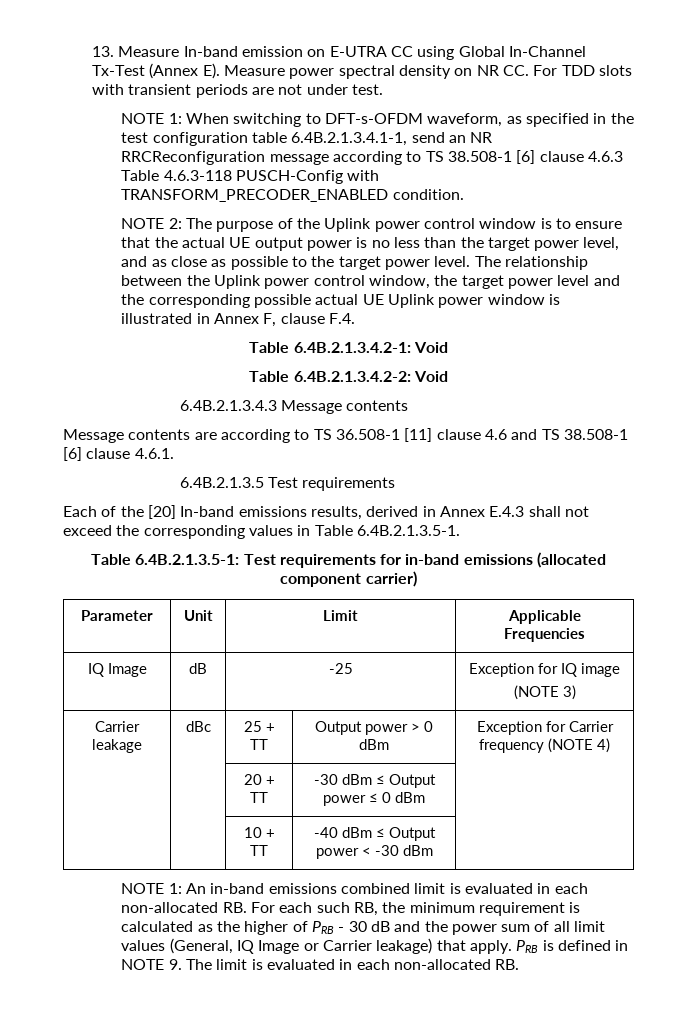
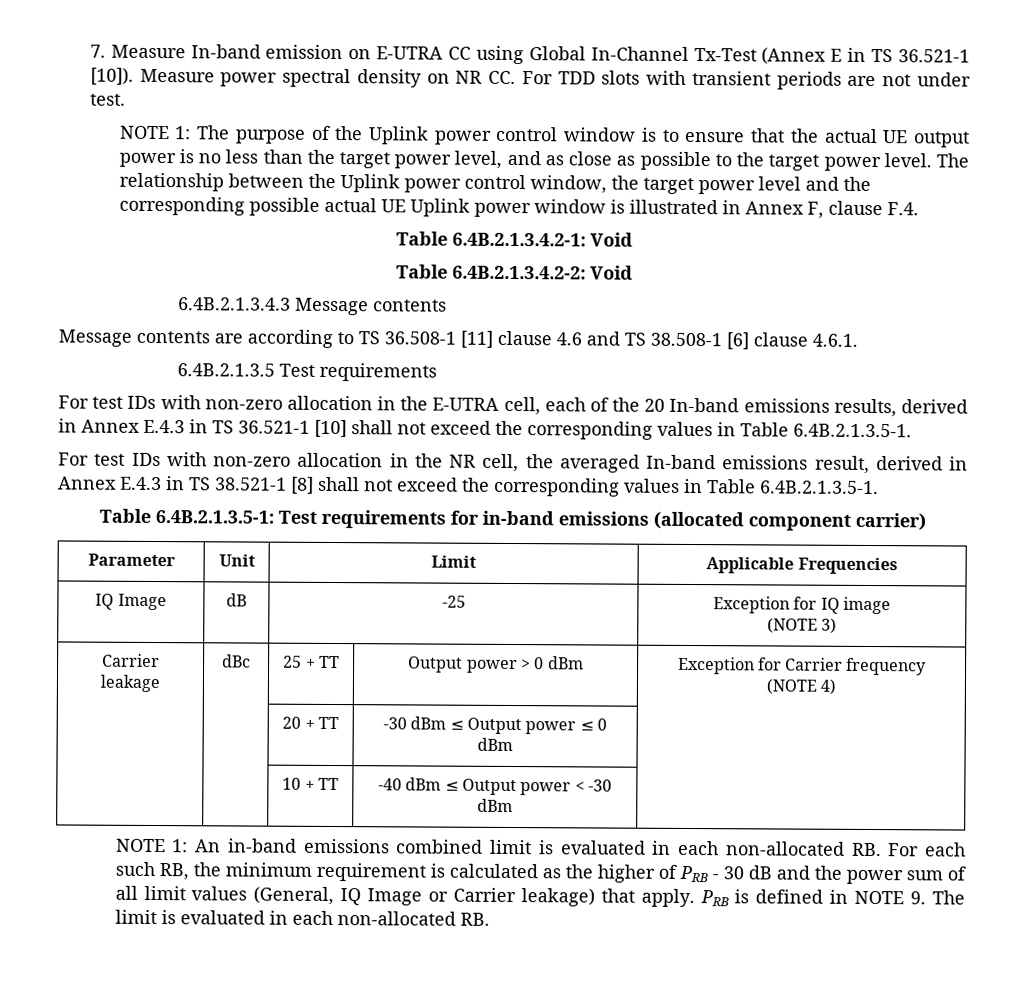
- 13. Measure In-band emission on E-UTRA CC using Global In-Channel Tx-Test (Annex E). Measure power spectral density on NR CC. For TDD slots with transient periods are not under test.
+ 7. Measure In-band emission on E-UTRA CC using Global In-Channel Tx-Test (Annex E in TS 36.521-1 [10]). Measure power spectral density on NR CC. For TDD slots with transient periods are not under test.
- NOTE 1: When switching to DFT-s-OFDM waveform, as specified in the test configuration table 6.4B.2.1.3.4.1-1, send an NR RRCReconfiguration message according to TS 38.508-1 [6] clause 4.6.3 Table 4.6.3-118 PUSCH-Config with TRANSFORM_PRECODER_ENABLED condition.
- NOTE 2: The purpose of the Uplink power control window is to ensure that the actual UE output power is no less than the target power level, and as close as possible to the target power level.
+ NOTE 1: The purpose of the Uplink power control window is to ensure that the actual UE output power is no less than the target power level, and as close as possible to the target power level.
- Each of the [20] In-band emissions results, derived in Annex E.4.3 shall not exceed the corresponding values in Table 6.4B.2.1.3.5-1.
+ For test IDs with non-zero allocation in the E-UTRA cell, each of the 20 In-band emissions results, derived in Annex E.4.3 in TS 36.521-1 [10] shall not exceed the corresponding values in Table 6.4B.2.1.3.5-1.
+ For test IDs with non-zero allocation in the NR cell, the averaged In-band emissions result, derived in Annex E.4.3 in TS 38.521-1 [8] shall not exceed the corresponding values in Table 6.4B.2.1.3.5-1.

